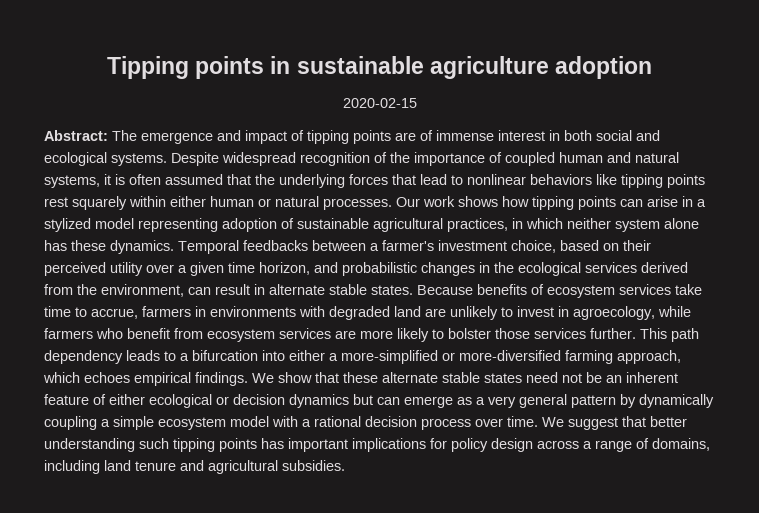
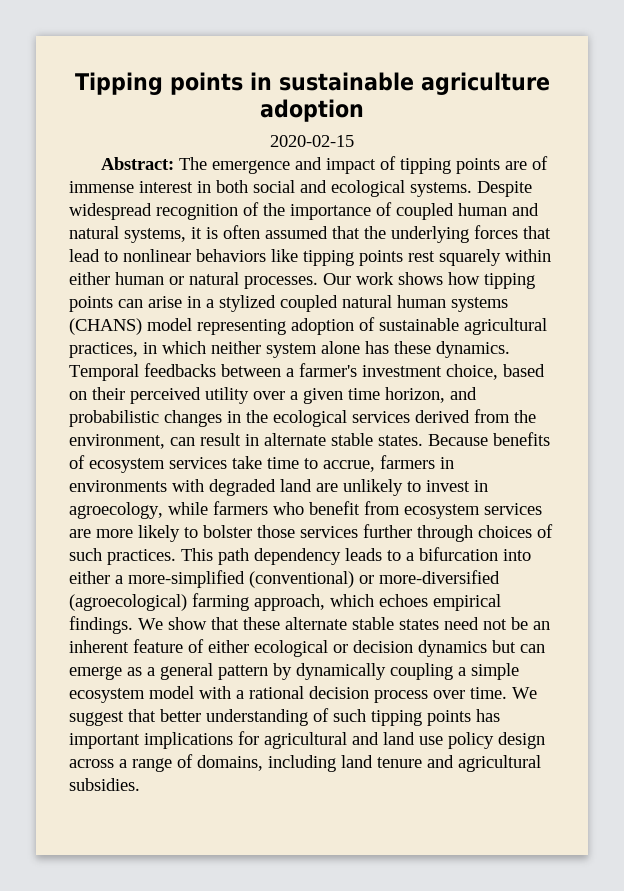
- Our work shows how tipping points can arise in a stylized model representing adoption of sustainable agricultural practices, in which neither system alone has these dynamics.
+ Our work shows how tipping points can arise in a stylized coupled natural human systems (CHANS) model representing adoption of sustainable agricultural practices, in which neither system alone has these dynamics.
- Because benefits of ecosystem services take time to accrue, farmers in environments with degraded land are unlikely to invest in agroecology, while farmers who benefit from ecosystem services are more likely to bolster those services further.
+ Because benefits of ecosystem services take time to accrue, farmers in environments with degraded land are unlikely to invest in agroecology, while farmers who benefit from ecosystem services are more likely to bolster those services further through choices of such practices.
- This path dependency leads to a bifurcation into either a more-simplified or more-diversified farming approach, which echoes empirical findings.
+ This path dependency leads to a bifurcation into either a more-simplified (conventional) or more-diversified (agroecological) farming approach, which echoes empirical findings.
- We show that these alternate stable states need not be an inherent feature of either ecological or decision dynamics but can emerge as a very general pattern by dynamically coupling a simple ecosystem model with a rational decision process over time.
+ We show that these alternate stable states need not be an inherent feature of either ecological or decision dynamics but can emerge as a general pattern by dynamically coupling a simple ecosystem model with a rational decision process over time.
- We suggest that better understanding such tipping points has important implications for policy design across a range of domains, including land tenure and agricultural subsidies.
+ We suggest that better understanding of such tipping points has important implications for agricultural and land use policy design across a range of domains, including land tenure and agricultural subsidies.

